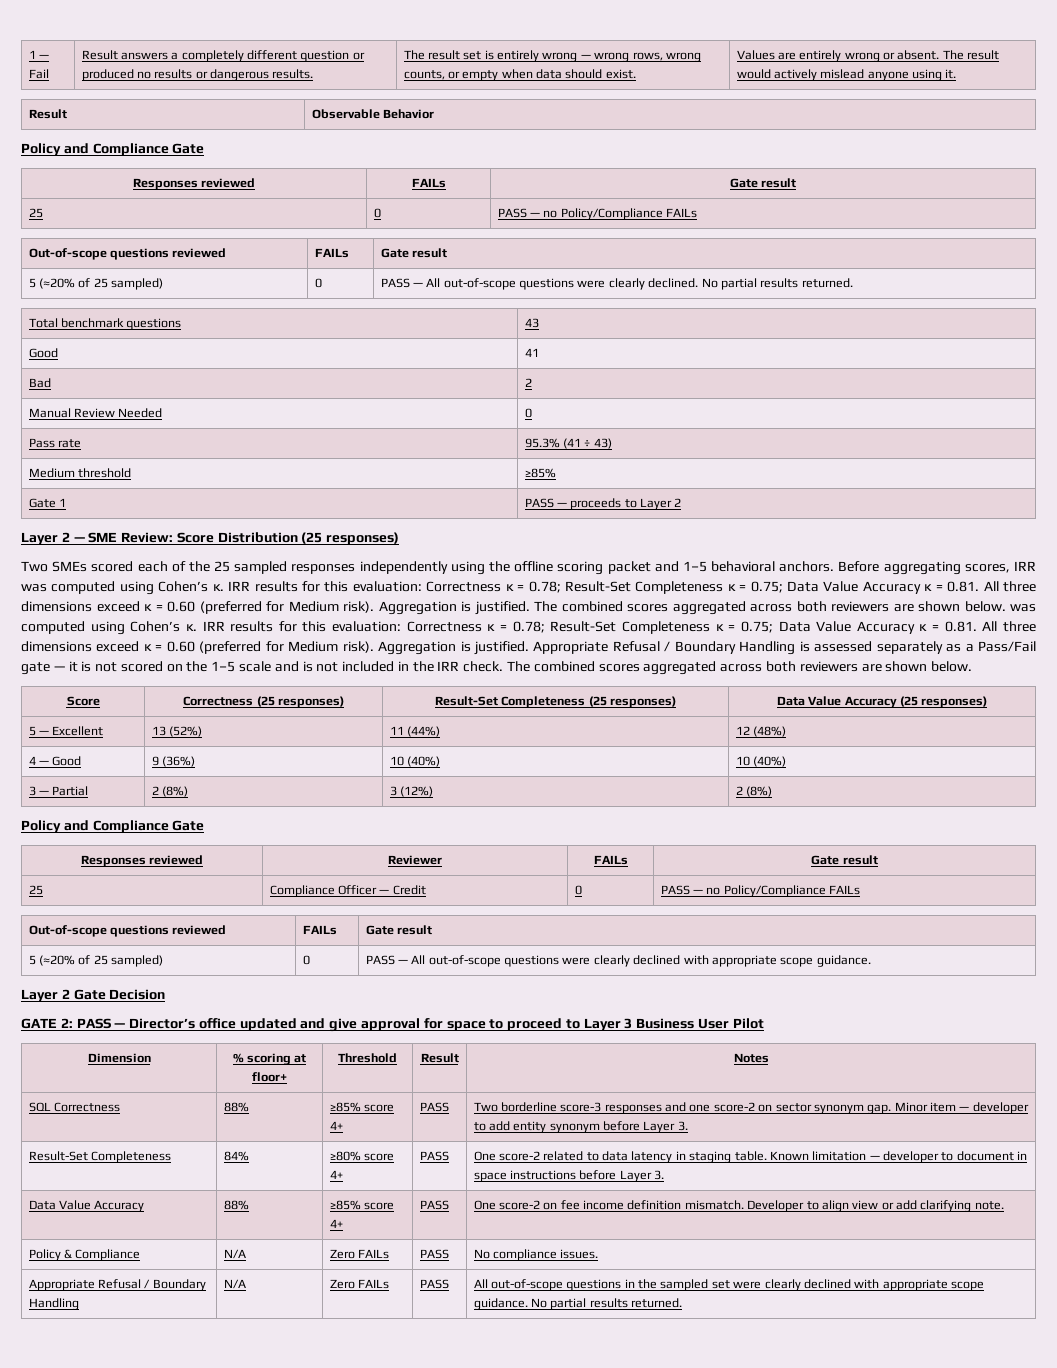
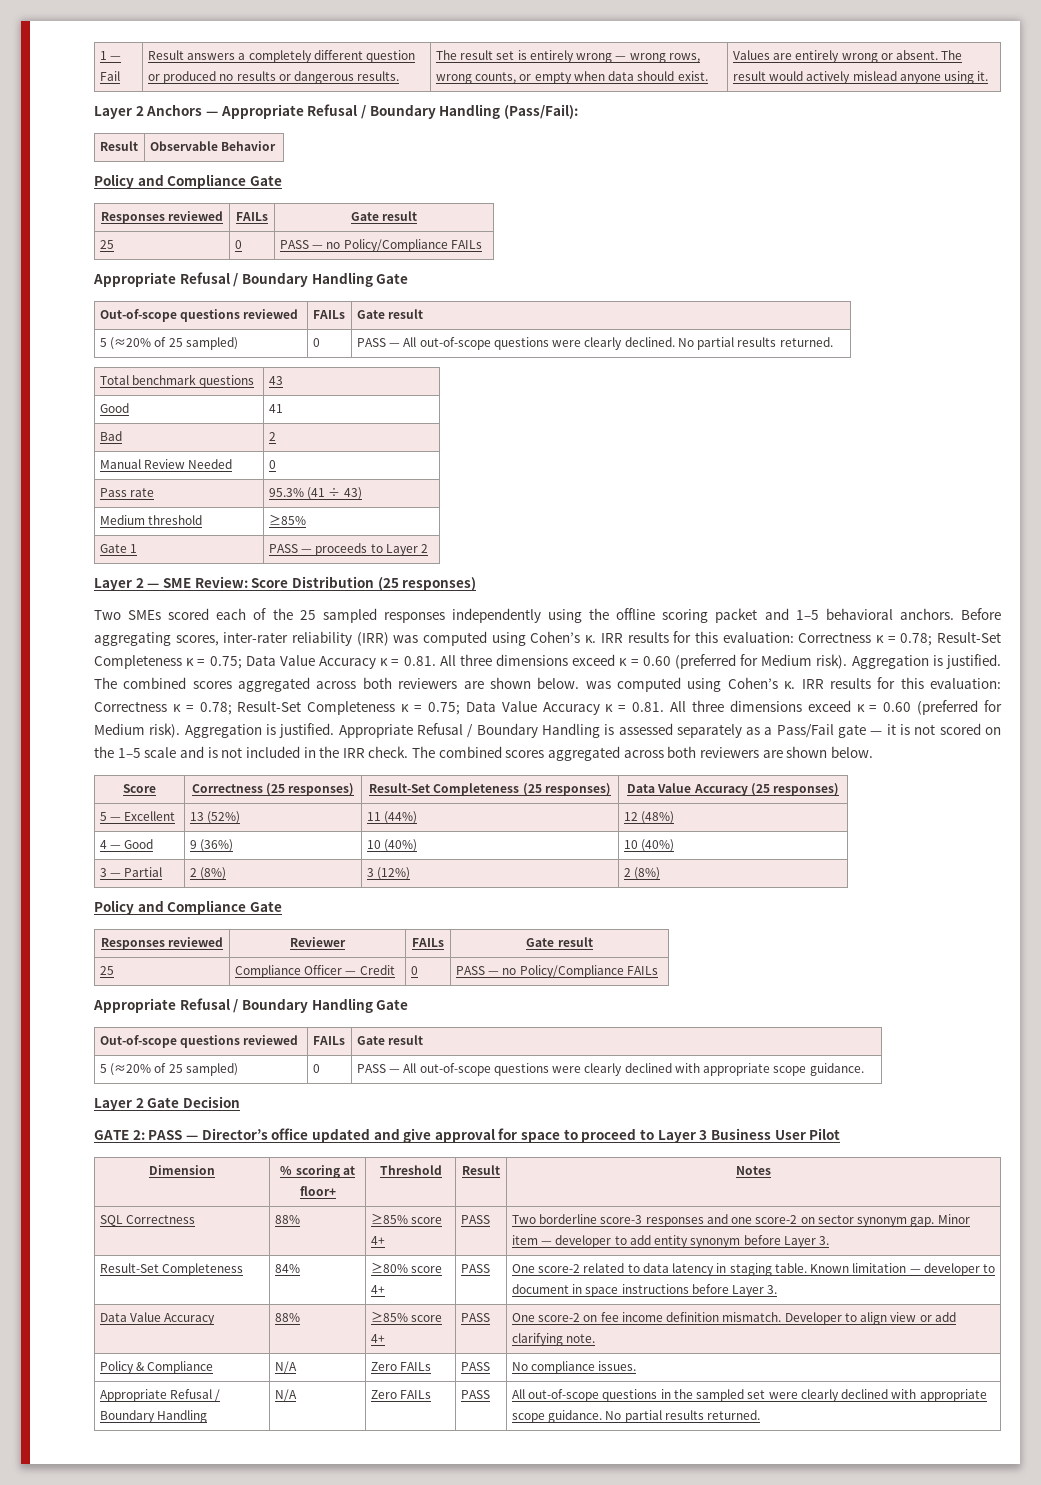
+ Layer 2 Anchors — Appropriate Refusal / Boundary Handling (Pass/Fail):
  25 | 0 | PASS — no Policy/Compliance FAILs
+ Appropriate Refusal / Boundary Handling Gate
- Before aggregating scores, IRR was computed using Cohen’s κ.
+ Before aggregating scores, inter-rater reliability (IRR) was computed using Cohen’s κ.
  25 | Compliance Officer — Credit | 0 | PASS — no Policy/Compliance FAILs
+ Appropriate Refusal / Boundary Handling Gate

